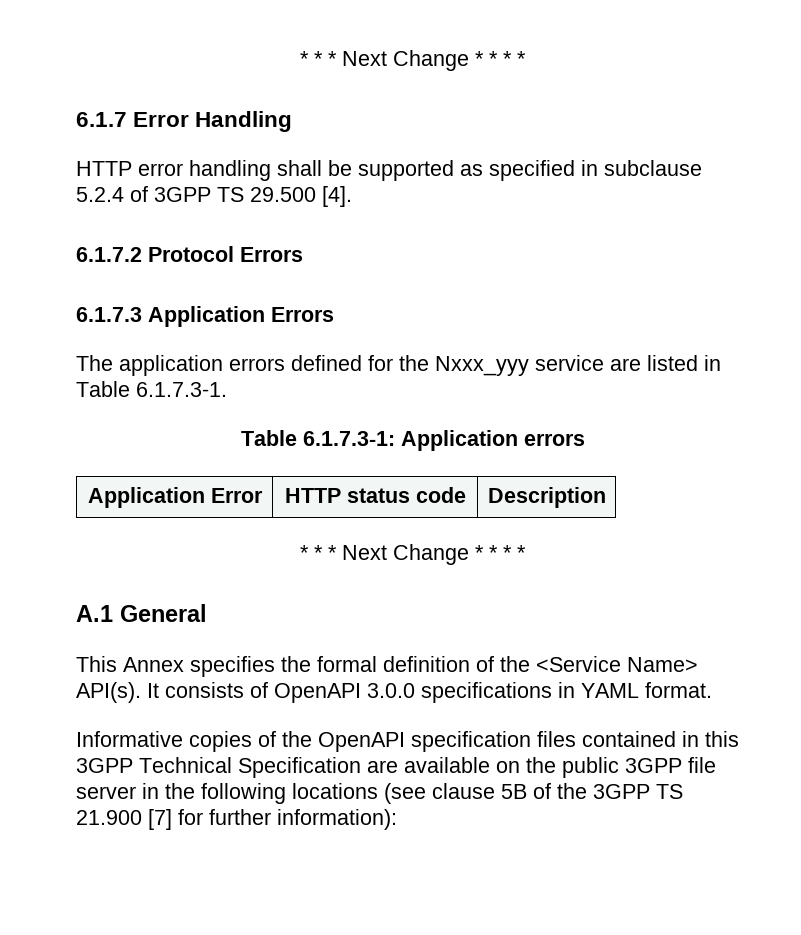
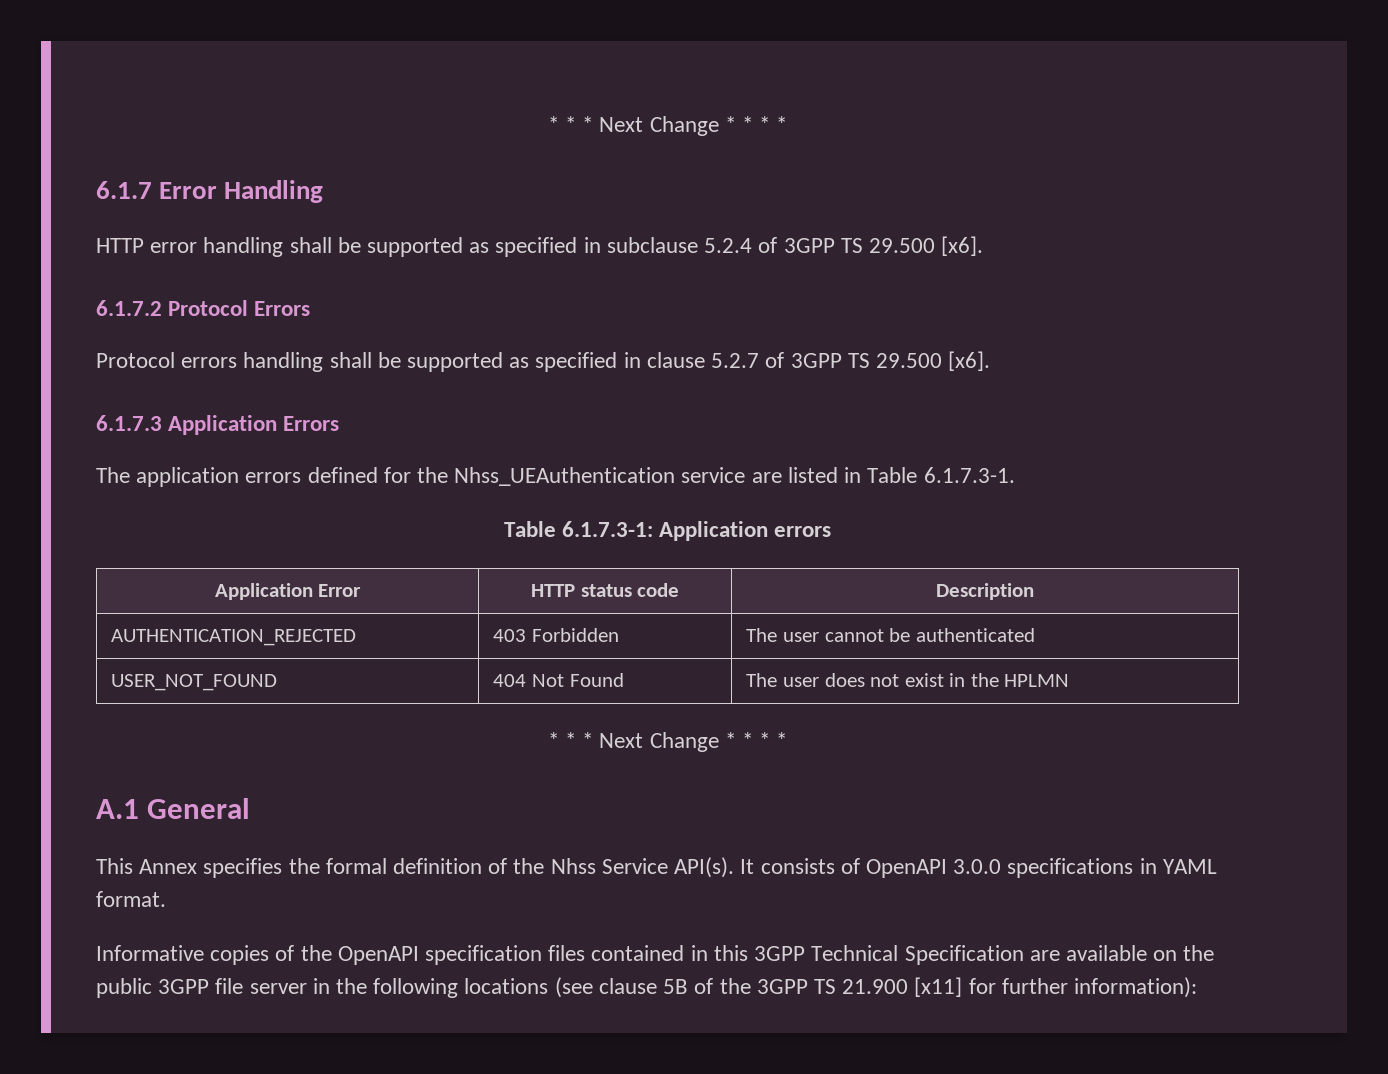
- HTTP error handling shall be supported as specified in subclause 5.2.4 of 3GPP TS 29.500 [4].
+ HTTP error handling shall be supported as specified in subclause 5.2.4 of 3GPP TS 29.500 [x6].
+ Protocol errors handling shall be supported as specified in clause 5.2.7 of 3GPP TS 29.500 [x6].
- The application errors defined for the Nxxx_yyy service are listed in Table 6.1.7.3-1.
+ The application errors defined for the Nhss_UEAuthentication service are listed in Table 6.1.7.3-1.
+ AUTHENTICATION_REJECTED | 403 Forbidden | The user cannot be authenticated
+ USER_NOT_FOUND | 404 Not Found | The user does not exist in the HPLMN
- This Annex specifies the formal definition of the <Service Name> API(s).
+ This Annex specifies the formal definition of the Nhss Service API(s).
- Informative copies of the OpenAPI specification files contained in this 3GPP Technical Specification are available on the public 3GPP file server in the following locations (see clause 5B of the 3GPP TS 21.900 [7] for further information):
+ Informative copies of the OpenAPI specification files contained in this 3GPP Technical Specification are available on the public 3GPP file server in the following locations (see clause 5B of the 3GPP TS 21.900 [x11] for further information):

